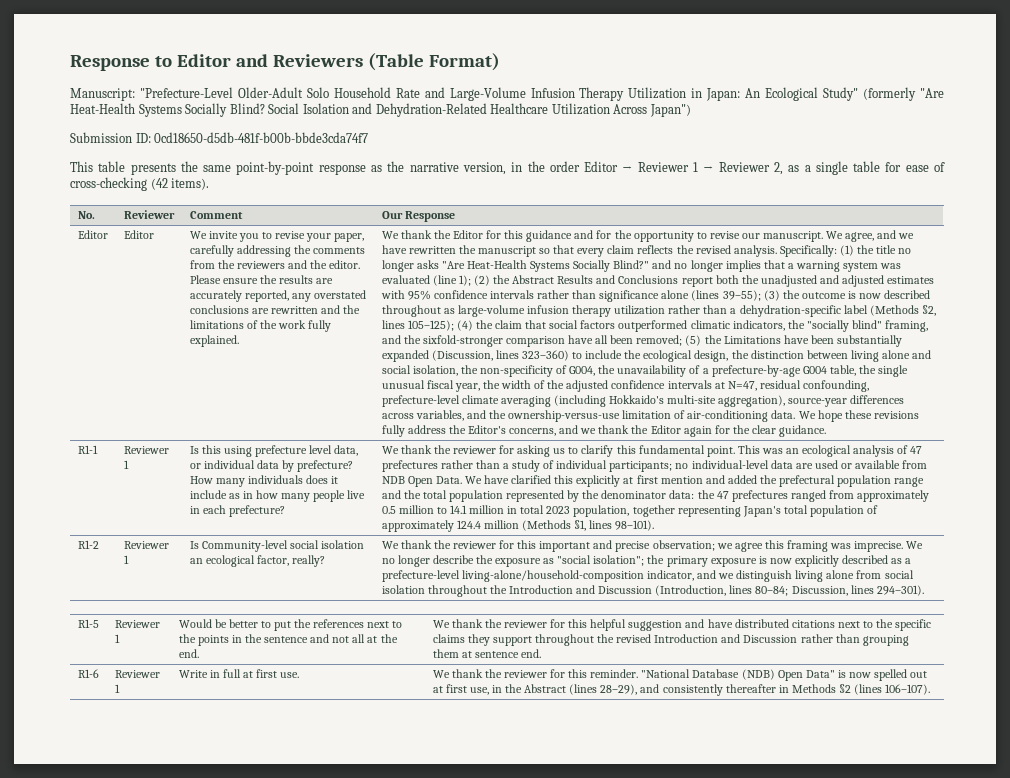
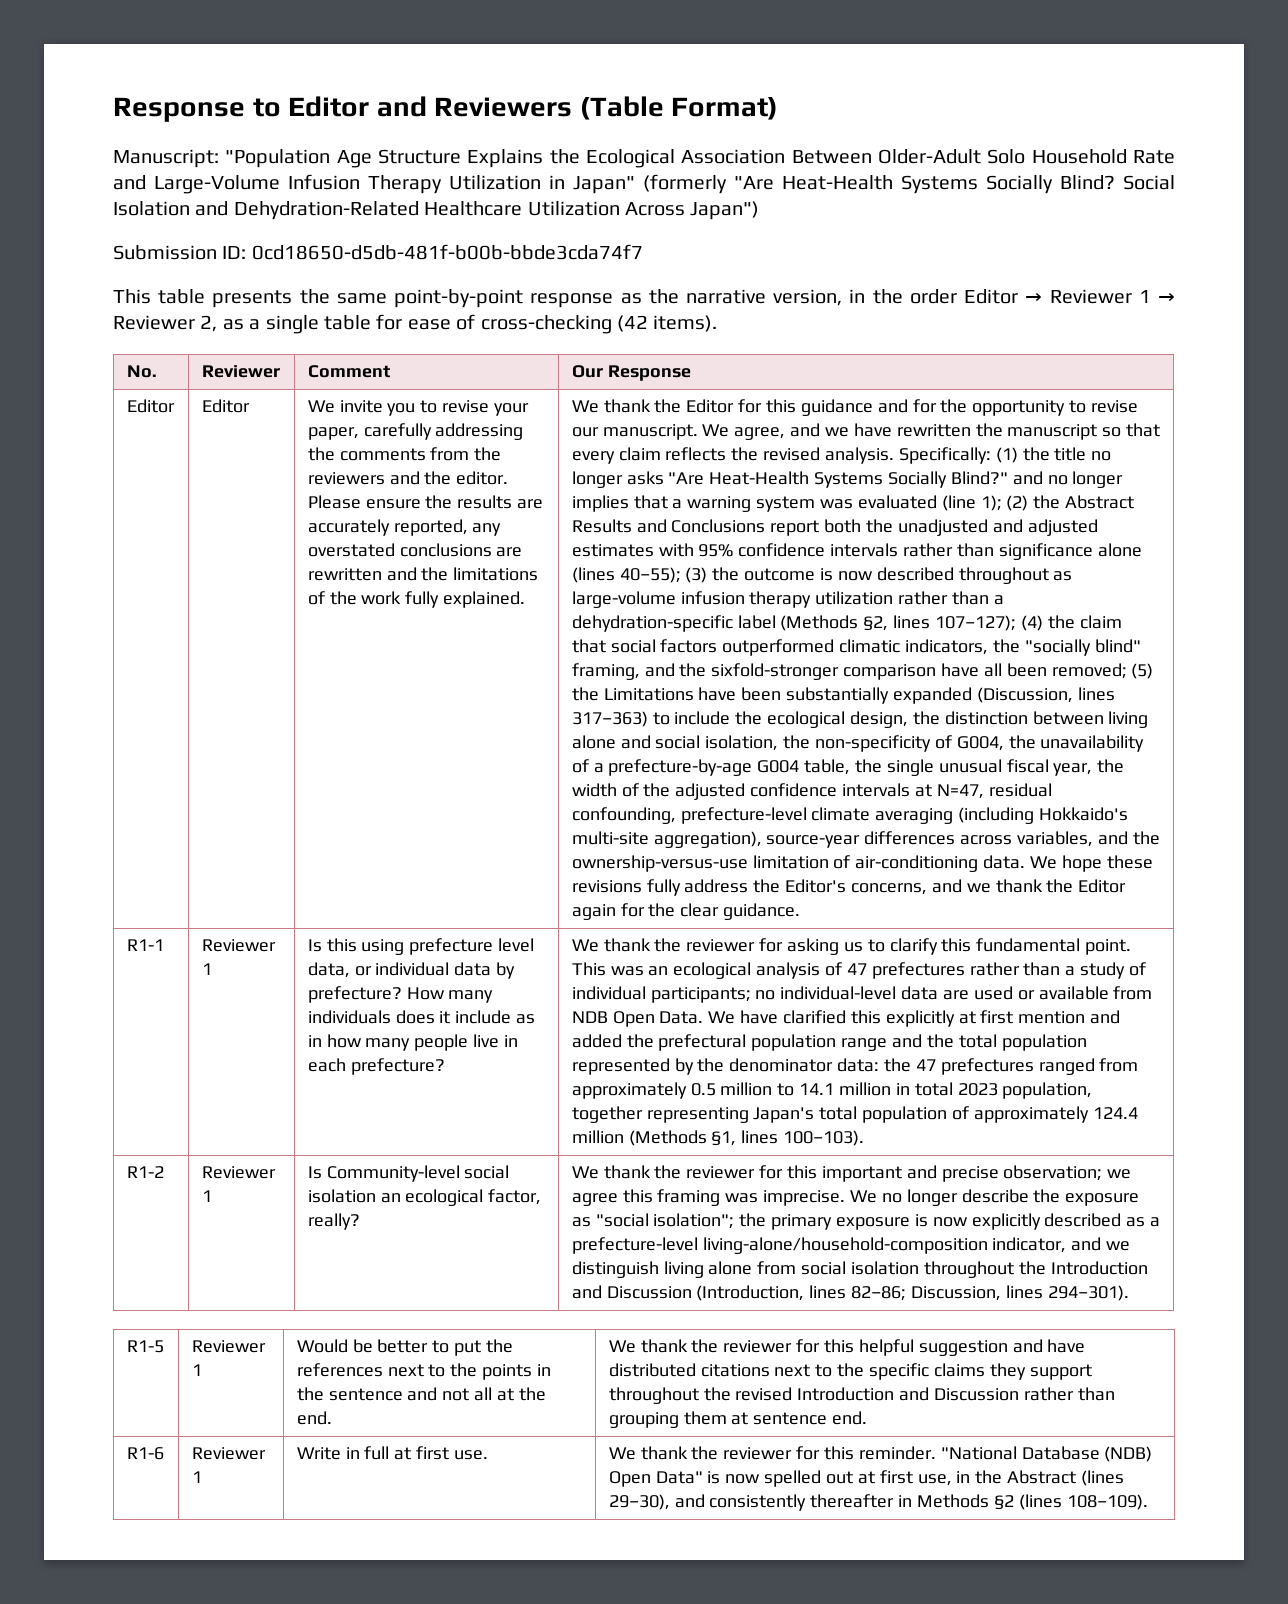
- Manuscript: "Prefecture-Level Older-Adult Solo Household Rate and Large-Volume Infusion Therapy Utilization in Japan: An Ecological Study" (formerly "Are Heat-Health Systems Socially Blind?
+ Manuscript: "Population Age Structure Explains the Ecological Association Between Older-Adult Solo Household Rate and Large-Volume Infusion Therapy Utilization in Japan" (formerly "Are Heat-Health Systems Socially Blind?
- (2) the Abstract Results and Conclusions report both the unadjusted and adjusted estimates with 95% confidence intervals rather than significance alone (lines 39–55);
+ (2) the Abstract Results and Conclusions report both the unadjusted and adjusted estimates with 95% confidence intervals rather than significance alone (lines 40–55);
- (3) the outcome is now described throughout as large-volume infusion therapy utilization rather than a dehydration-specific label (Methods §2, lines 105–125);
+ (3) the outcome is now described throughout as large-volume infusion therapy utilization rather than a dehydration-specific label (Methods §2, lines 107–127);
- (5) the Limitations have been substantially expanded (Discussion, lines 323–360) to include the ecological design, the distinction between living alone and social isolation, the non-specificity of G004, the unavailability of a prefecture-by-age G004 table, the single unusual fiscal year, the width of the adjusted confidence intervals at N=47, residual confounding, prefecture-level climate averaging (including Hokkaido's multi-site aggregation), source-year differences across variables, and the ownership-versus-use limitation of air-conditioning data.
+ (5) the Limitations have been substantially expanded (Discussion, lines 317–363) to include the ecological design, the distinction between living alone and social isolation, the non-specificity of G004, the unavailability of a prefecture-by-age G004 table, the single unusual fiscal year, the width of the adjusted confidence intervals at N=47, residual confounding, prefecture-level climate averaging (including Hokkaido's multi-site aggregation), source-year differences across variables, and the ownership-versus-use limitation of air-conditioning data.
- We have clarified this explicitly at first mention and added the prefectural population range and the total population represented by the denominator data: the 47 prefectures ranged from approximately 0.5 million to 14.1 million in total 2023 population, together representing Japan's total population of approximately 124.4 million (Methods §1, lines 98–101).
+ We have clarified this explicitly at first mention and added the prefectural population range and the total population represented by the denominator data: the 47 prefectures ranged from approximately 0.5 million to 14.1 million in total 2023 population, together representing Japan's total population of approximately 124.4 million (Methods §1, lines 100–103).
- We no longer describe the exposure as "social isolation"; the primary exposure is now explicitly described as a prefecture-level living-alone/household-composition indicator, and we distinguish living alone from social isolation throughout the Introduction and Discussion (Introduction, lines 80–84; Discussion, lines 294–301).
+ We no longer describe the exposure as "social isolation"; the primary exposure is now explicitly described as a prefecture-level living-alone/household-composition indicator, and we distinguish living alone from social isolation throughout the Introduction and Discussion (Introduction, lines 82–86; Discussion, lines 294–301).
- "National Database (NDB) Open Data" is now spelled out at first use, in the Abstract (lines 28–29), and consistently thereafter in Methods §2 (lines 106–107).
+ "National Database (NDB) Open Data" is now spelled out at first use, in the Abstract (lines 29–30), and consistently thereafter in Methods §2 (lines 108–109).

